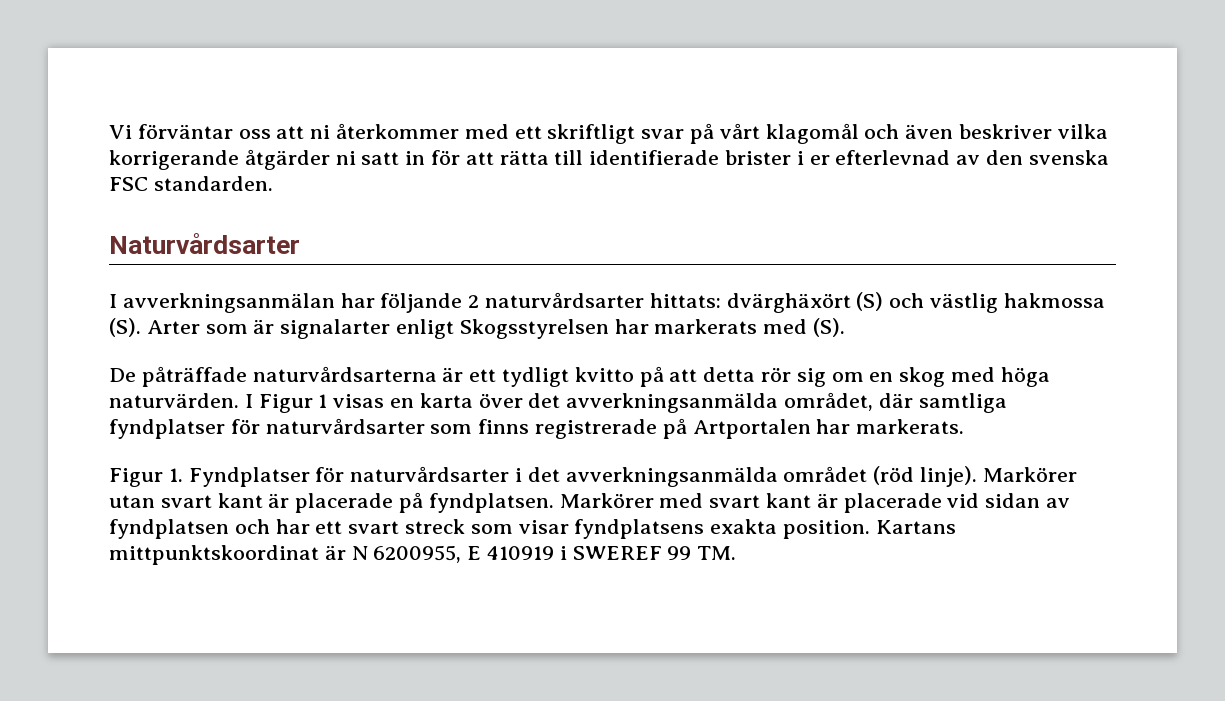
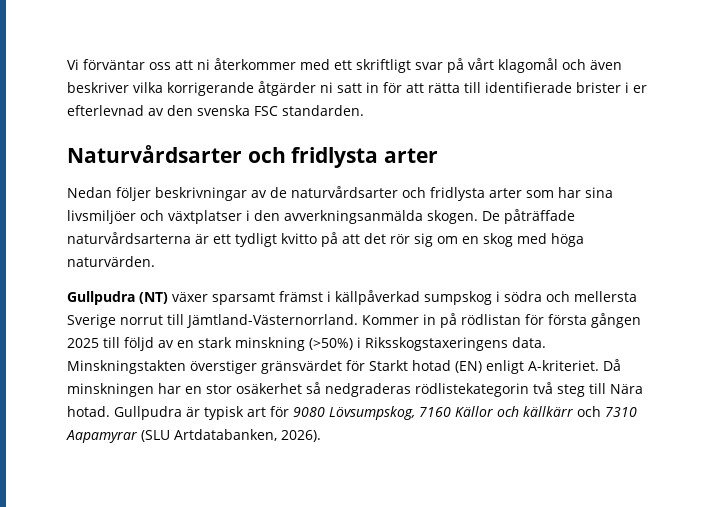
- Naturvårdsarter
- I avverkningsanmälan har följande 2 naturvårdsarter hittats: dvärghäxört (S) och västlig hakmossa (S). Arter som är signalarter enligt Skogsstyrelsen har markerats med (S).
- De påträffade naturvårdsarterna är ett tydligt kvitto på att detta rör sig om en skog med höga naturvärden. I Figur 1 visas en karta över det avverkningsanmälda området, där samtliga fyndplatser för naturvårdsarter som finns registrerade på Artportalen har markerats.
- Figur 1. Fyndplatser för naturvårdsarter i det avverkningsanmälda området (röd linje). Markörer utan svart kant är placerade på fyndplatsen. Markörer med svart kant är placerade vid sidan av fyndplatsen och har ett svart streck som visar fyndplatsens exakta position. Kartans mittpunktskoordinat är N 6200955, E 410919 i SWEREF 99 TM.
+ Naturvårdsarter och fridlysta arter
+ Nedan följer beskrivningar av de naturvårdsarter och fridlysta arter som har sina livsmiljöer och växtplatser i den avverkningsanmälda skogen. De påträffade naturvårdsarterna är ett tydligt kvitto på att det rör sig om en skog med höga naturvärden.
+ Gullpudra (NT) växer sparsamt främst i källpåverkad sumpskog i södra och mellersta Sverige norrut till Jämtland-Västernorrland. Kommer in på rödlistan för första gången 2025 till följd av en stark minskning (>50%) i Riksskogstaxeringens data. Minskningstakten överstiger gränsvärdet för Starkt hotad (EN) enligt A-kriteriet. Då minskningen har en stor osäkerhet så nedgraderas rödlistekategorin två steg till Nära hotad. Gullpudra är typisk art för 9080 Lövsumpskog, 7160 Källor och källkärr och 7310 Aapamyrar (SLU Artdatabanken, 2026).

